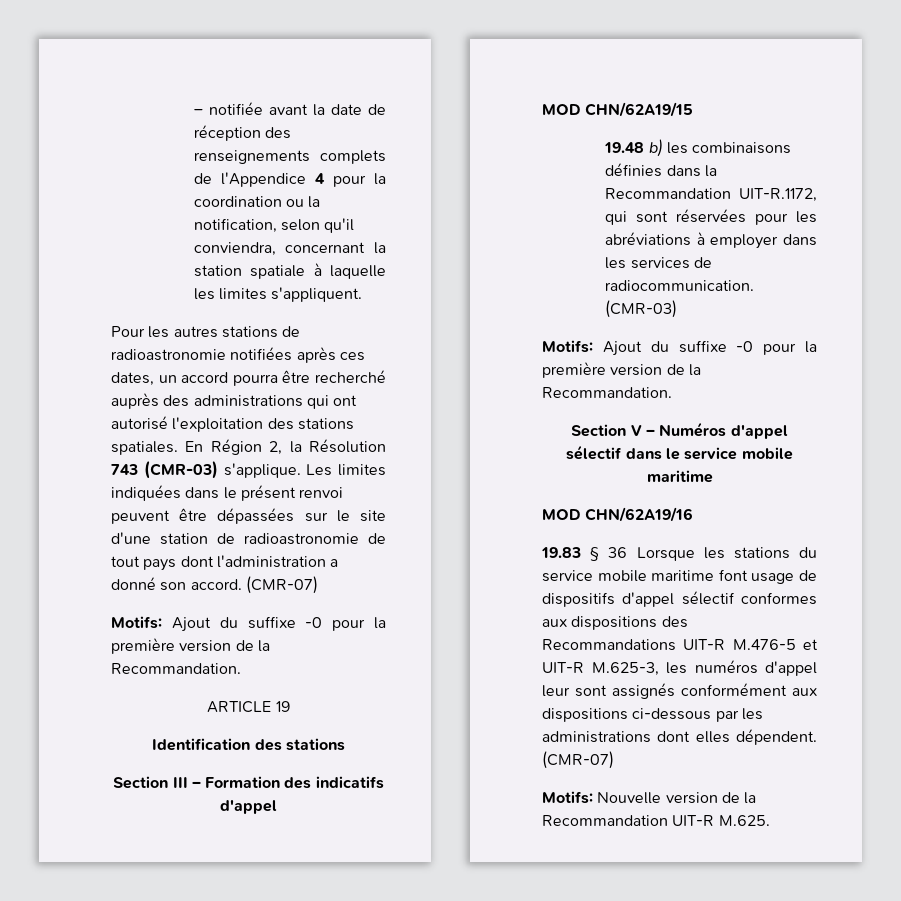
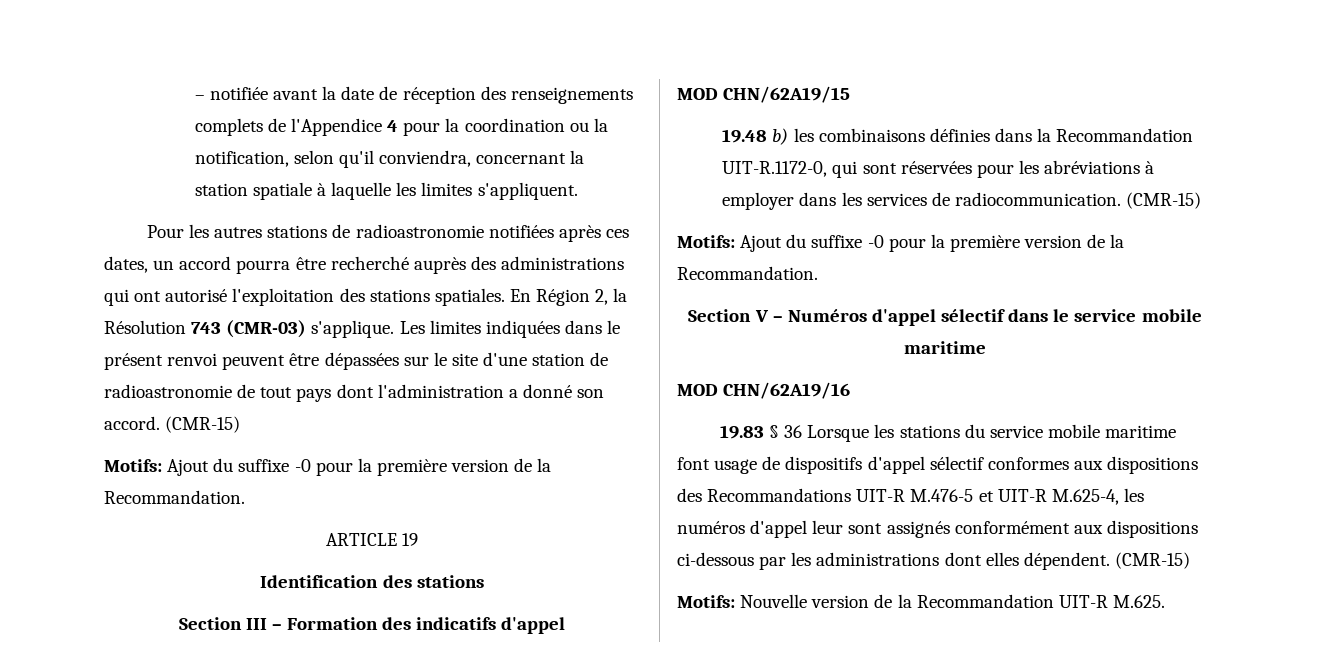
- Les limites indiquées dans le présent renvoi peuvent être dépassées sur le site d'une station de radioastronomie de tout pays dont l'administration a donné son accord. (CMR-07)
+ Les limites indiquées dans le présent renvoi peuvent être dépassées sur le site d'une station de radioastronomie de tout pays dont l'administration a donné son accord. (CMR-15)
- 19.48 b) les combinaisons définies dans la Recommandation UIT-R.1172, qui sont réservées pour les abréviations à employer dans les services de radiocommunication. (CMR-03)
+ 19.48 b) les combinaisons définies dans la Recommandation UIT-R.1172-0, qui sont réservées pour les abréviations à employer dans les services de radiocommunication. (CMR-15)
- 19.83 § 36 Lorsque les stations du service mobile maritime font usage de dispositifs d'appel sélectif conformes aux dispositions des Recommandations UIT-R M.476-5 et UIT-R M.625-3, les numéros d'appel leur sont assignés conformément aux dispositions ci-dessous par les administrations dont elles dépendent. (CMR-07)
+ 19.83 § 36 Lorsque les stations du service mobile maritime font usage de dispositifs d'appel sélectif conformes aux dispositions des Recommandations UIT-R M.476-5 et UIT-R M.625-4, les numéros d'appel leur sont assignés conformément aux dispositions ci-dessous par les administrations dont elles dépendent. (CMR-15)

